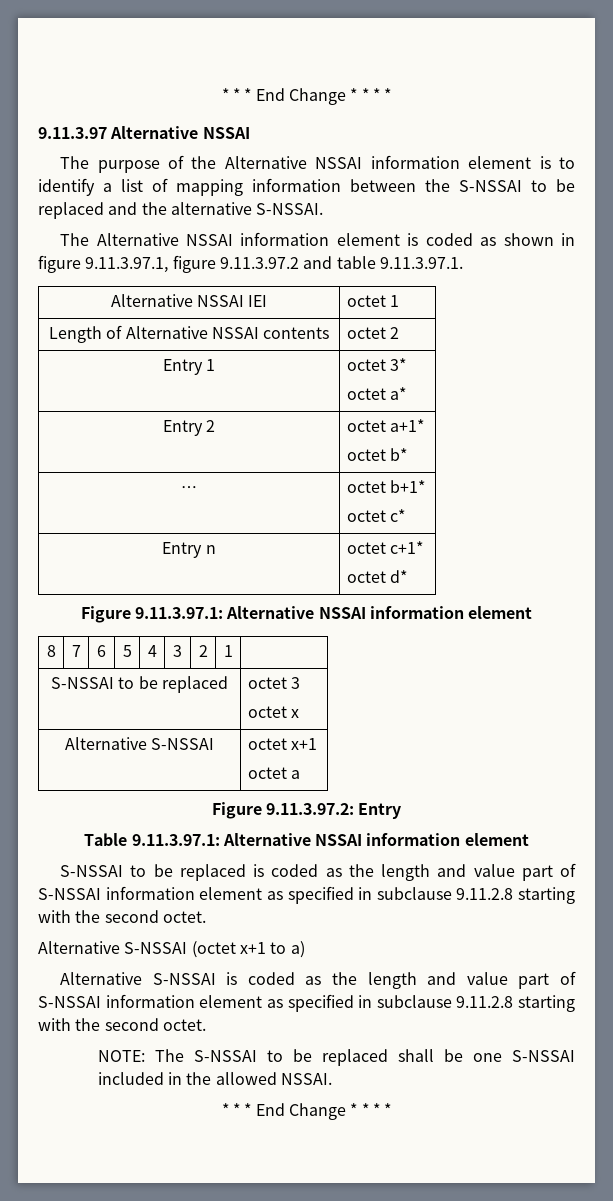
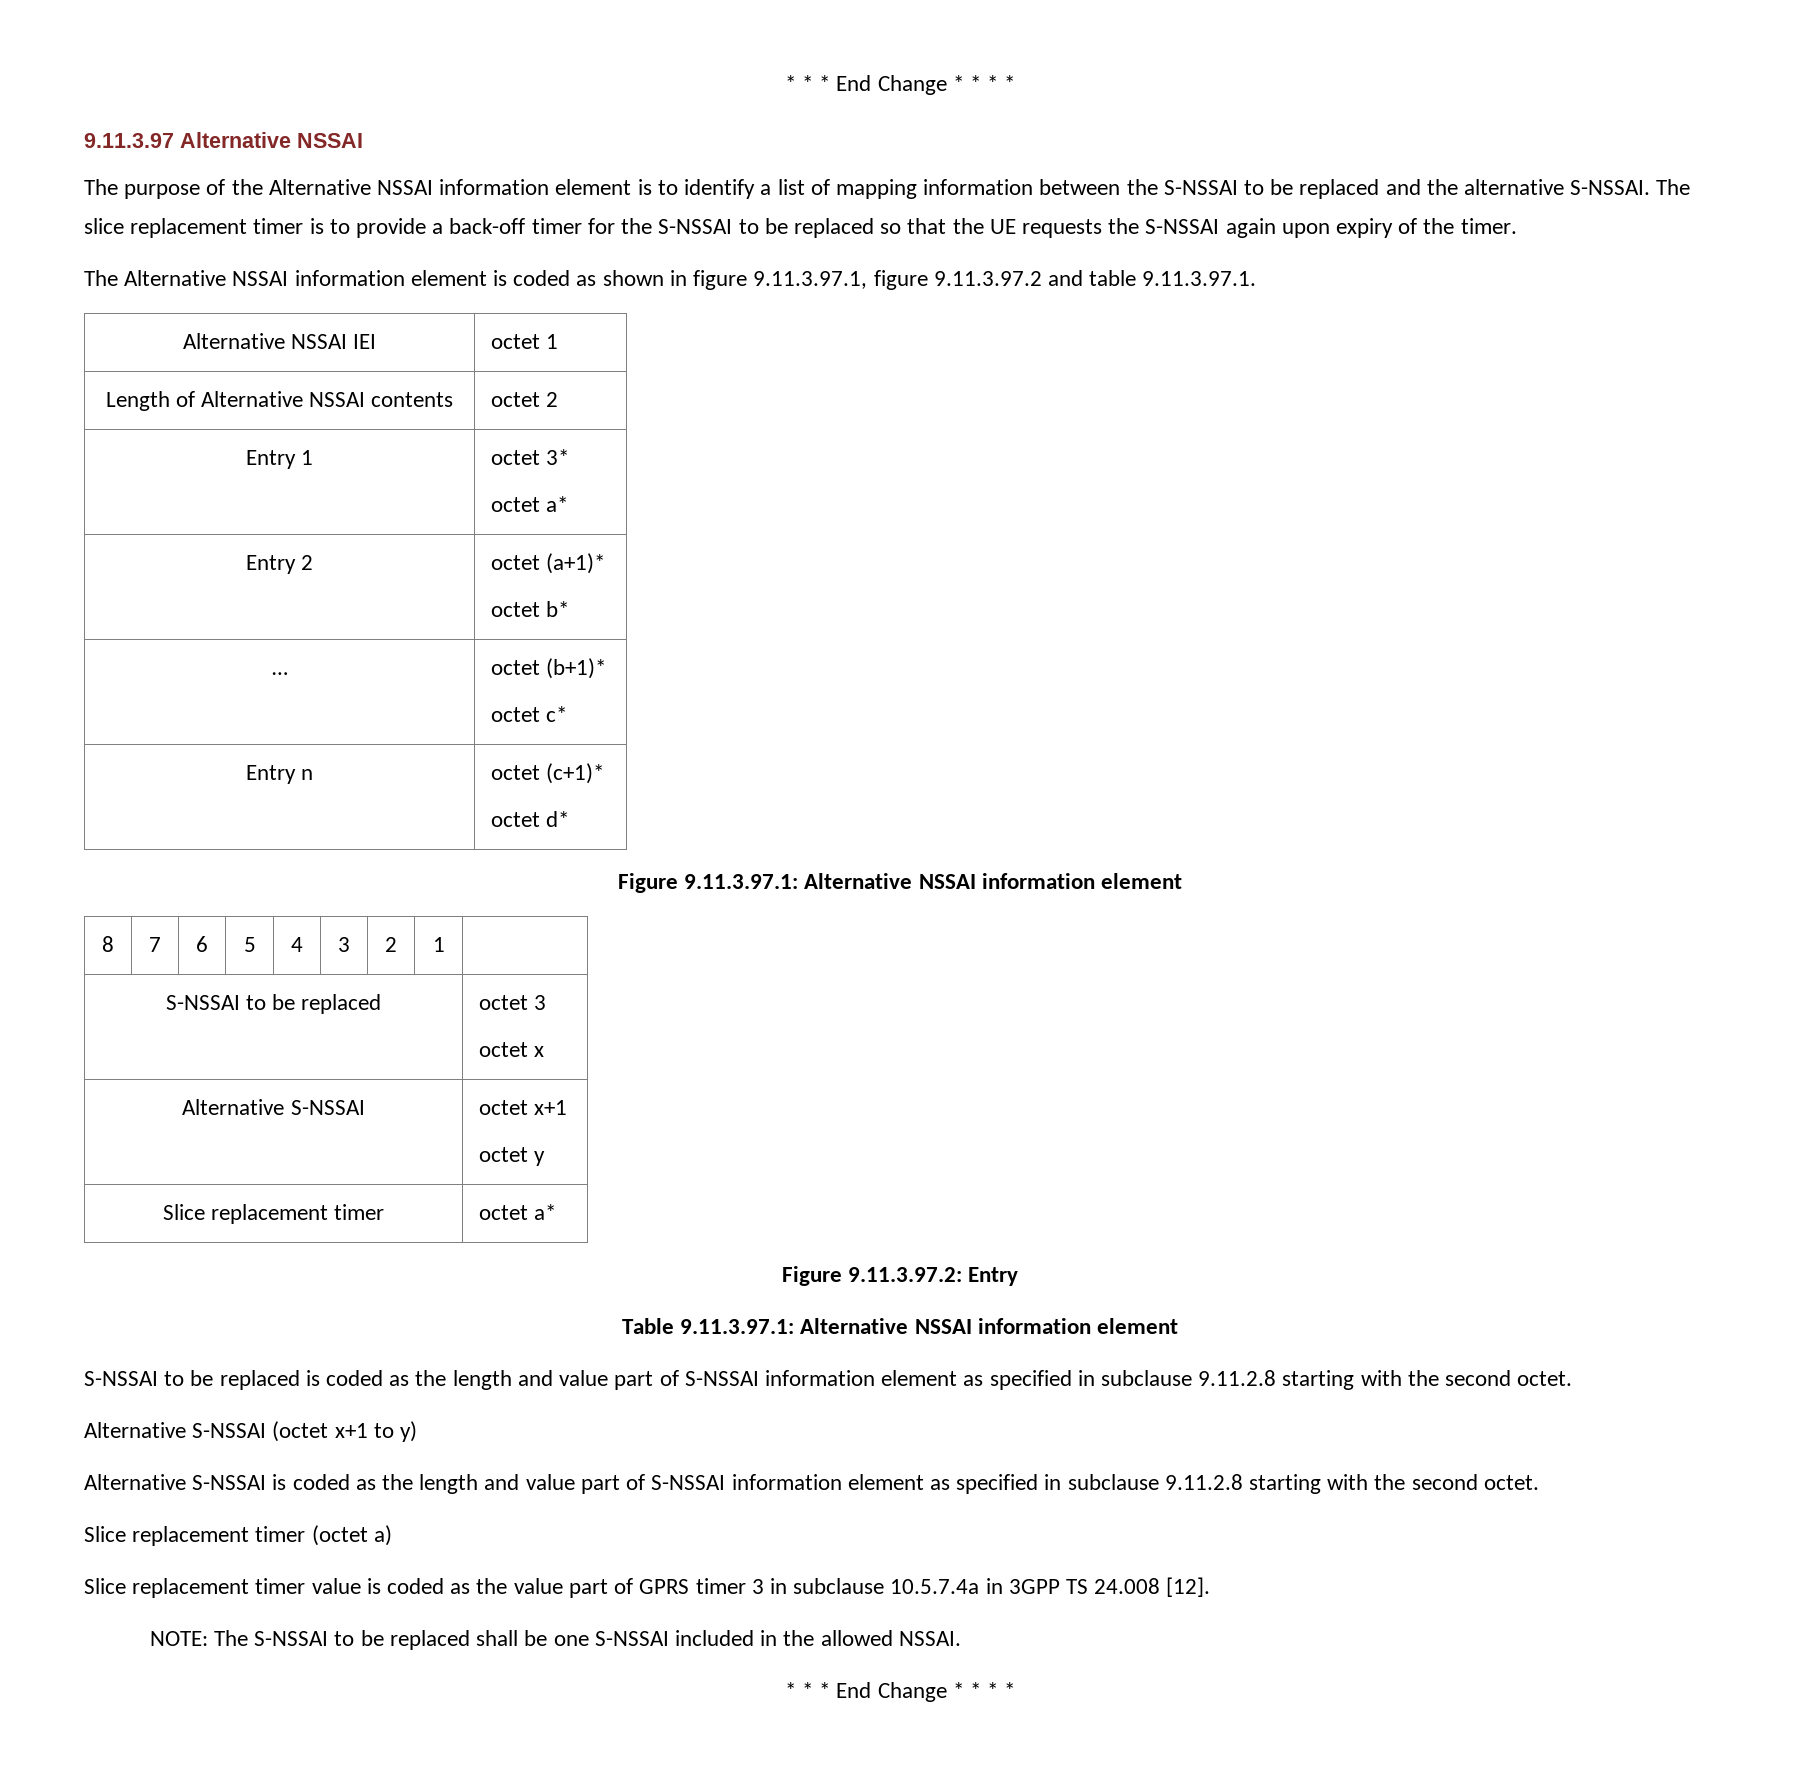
+ The slice replacement timer is to provide a back-off timer for the S-NSSAI to be replaced so that the UE requests the S-NSSAI again upon expiry of the timer.
- Entry 2 | octet a+1*
+ Entry 2 | octet (a+1)*
- … | octet b+1*
+ … | octet (b+1)*
- Entry n | octet c+1*
+ Entry n | octet (c+1)*
  Alternative S-NSSAI | octet x+1
- octet a
+ octet y
+ Slice replacement timer | octet a*
- Alternative S-NSSAI (octet x+1 to a)
+ Alternative S-NSSAI (octet x+1 to y)
+ Slice replacement timer (octet a)
+ Slice replacement timer value is coded as the value part of GPRS timer 3 in subclause 10.5.7.4a in 3GPP TS 24.008 [12].

